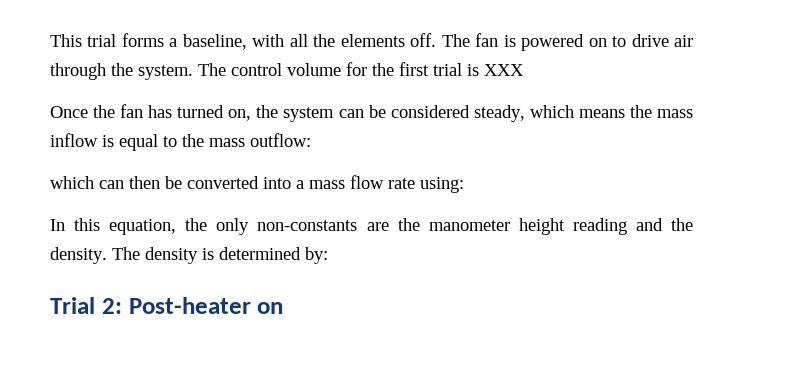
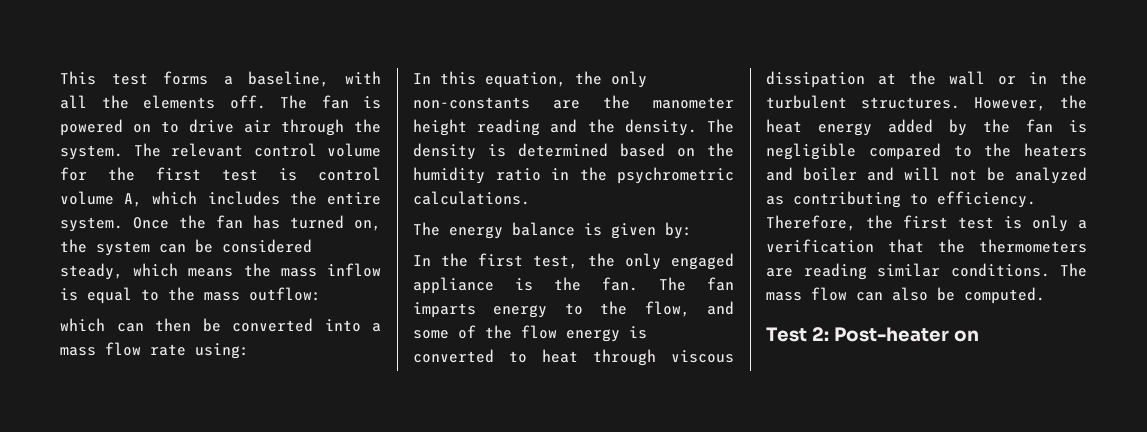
- This trial forms a baseline, with all the elements off.
+ This test forms a baseline, with all the elements off.
- The control volume for the first trial is XXX
- Once the fan has turned on, the system can be considered steady, which means the mass inflow is equal to the mass outflow:
+ The relevant control volume for the first test is control volume A, which includes the entire system. Once the fan has turned on, the system can be considered steady, which means the mass inflow is equal to the mass outflow:
- The density is determined by:
- Trial 2: Post-heater on
+ The density is determined based on the humidity ratio in the psychrometric calculations.
+ The energy balance is given by:
+ In the first test, the only engaged appliance is the fan. The fan imparts energy to the flow, and some of the flow energy is converted to heat through viscous dissipation at the wall or in the turbulent structures. However, the heat energy added by the fan is negligible compared to the heaters and boiler and will not be analyzed as contributing to efficiency. Therefore, the first test is only a verification that the thermometers are reading similar conditions. The mass flow can also be computed.
+ Test 2: Post-heater on

